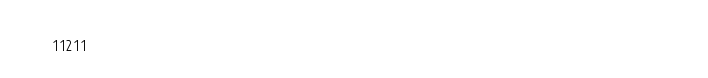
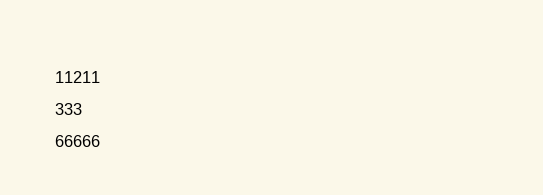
+ 333
+ 66666

